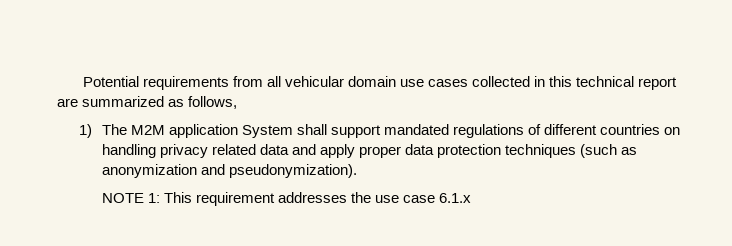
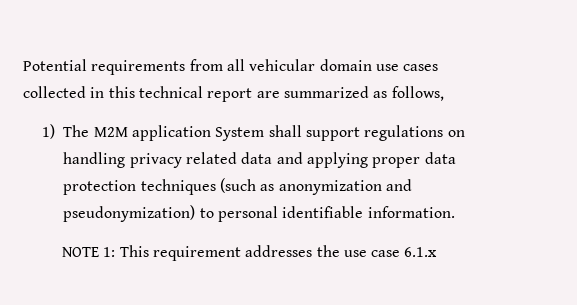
- 1) The M2M application System shall support mandated regulations of different countries on handling privacy related data and apply proper data protection techniques (such as anonymization and pseudonymization).
+ 1) The M2M application System shall support regulations on handling privacy related data and applying proper data protection techniques (such as anonymization and pseudonymization) to personal identifiable information.

